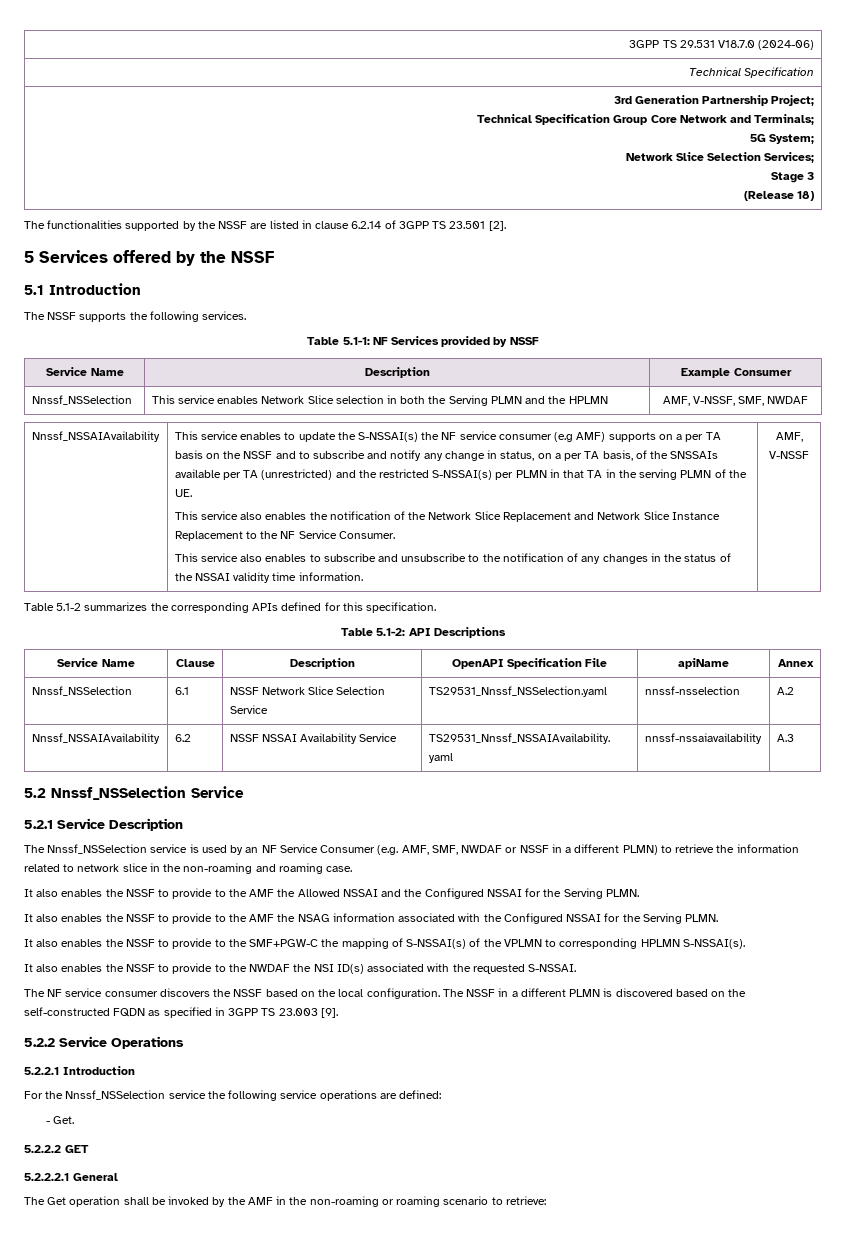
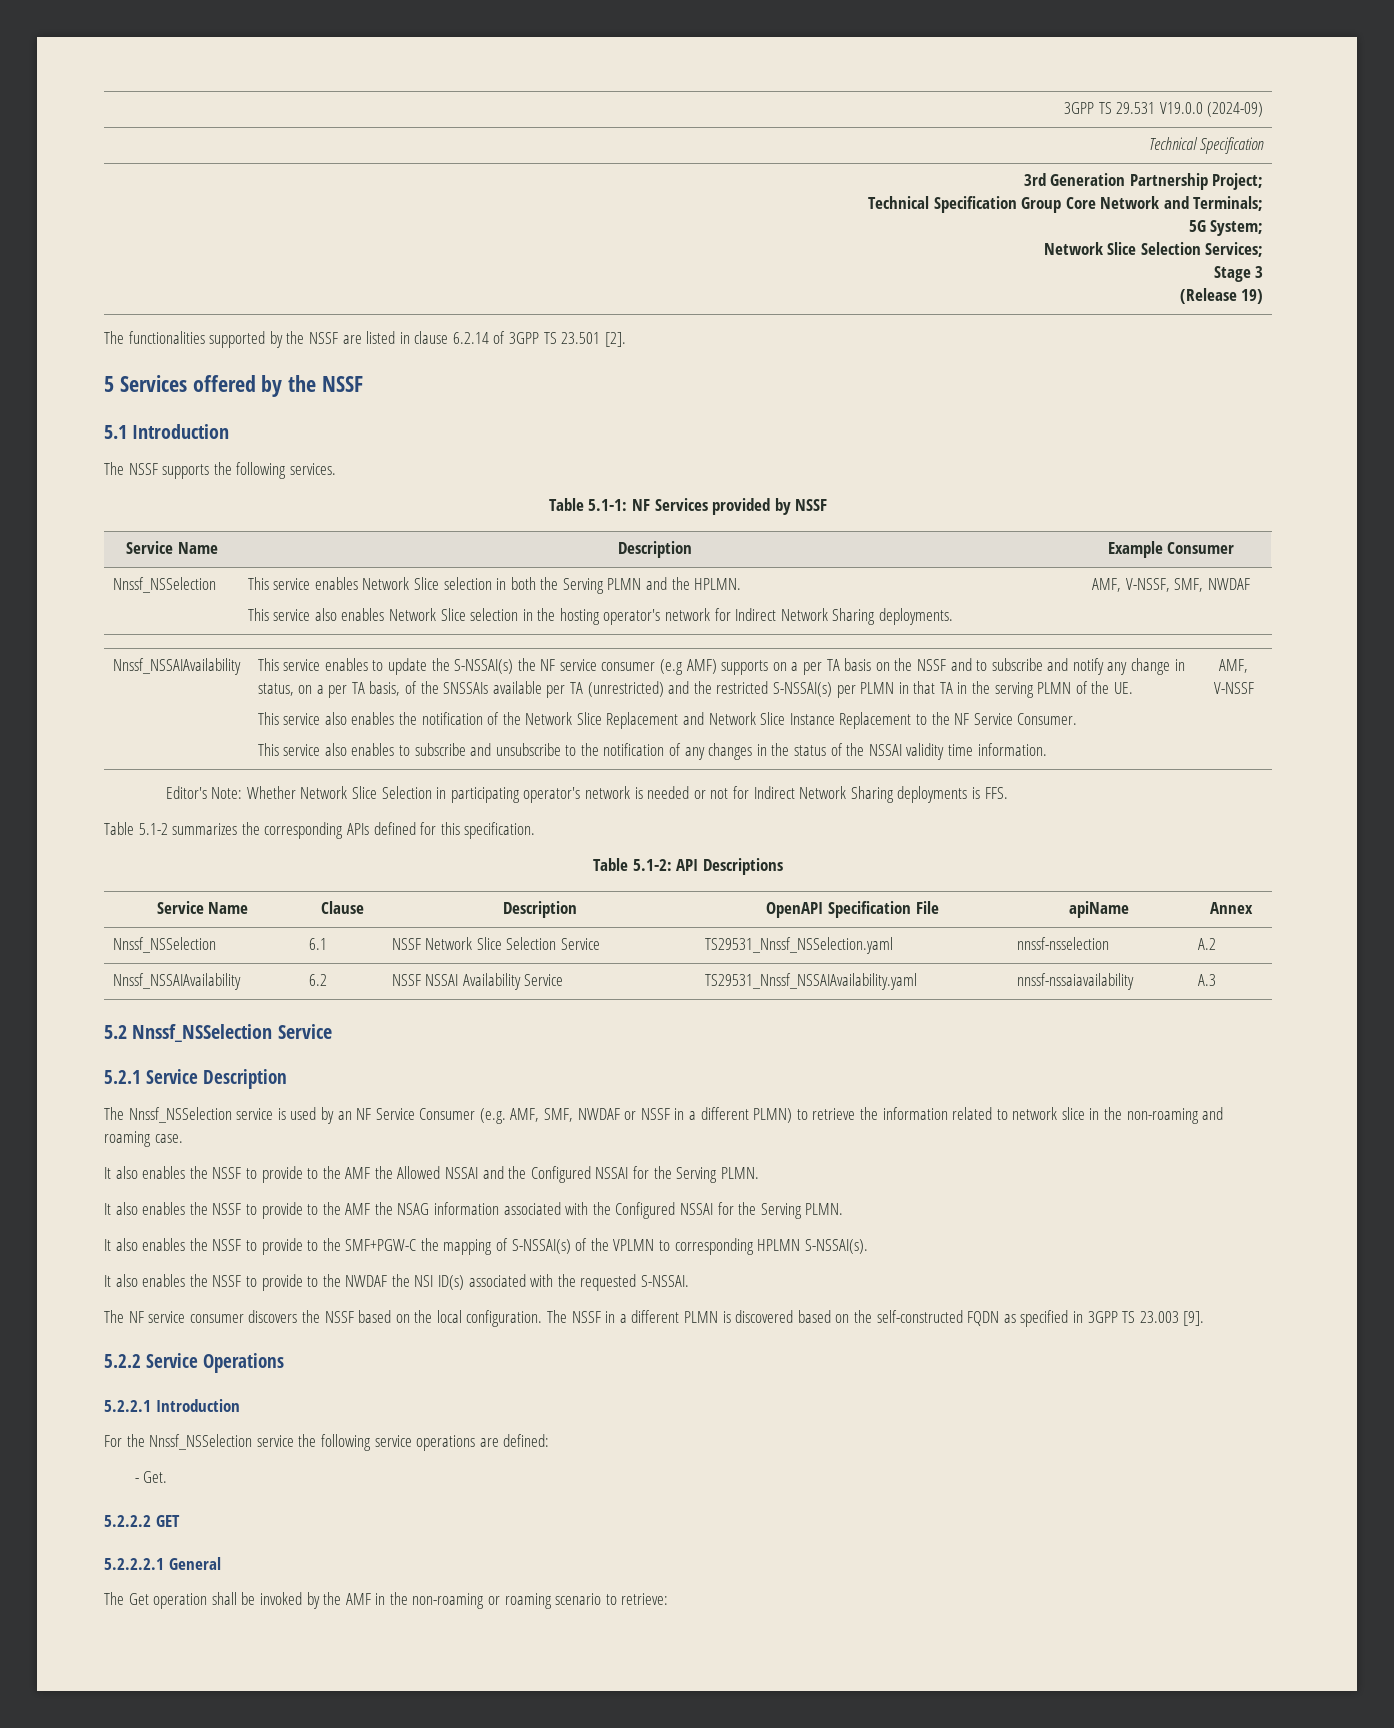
- 3GPP TS 29.531 V18.7.0 (2024-06)
+ 3GPP TS 29.531 V19.0.0 (2024-09)
  3rd Generation Partnership Project;
  Technical Specification Group Core Network and Terminals;
  5G System;
  Network Slice Selection Services;
  Stage 3
- (Release 18)
+ (Release 19)
- Nnssf_NSSelection | This service enables Network Slice selection in both the Serving PLMN and the HPLMN | AMF, V-NSSF, SMF, NWDAF
+ Nnssf_NSSelection | This service enables Network Slice selection in both the Serving PLMN and the HPLMN.
+ This service also enables Network Slice selection in the hosting operator's network for Indirect Network Sharing deployments. | AMF, V-NSSF, SMF, NWDAF
+ Editor's Note: Whether Network Slice Selection in participating operator's network is needed or not for Indirect Network Sharing deployments is FFS.

